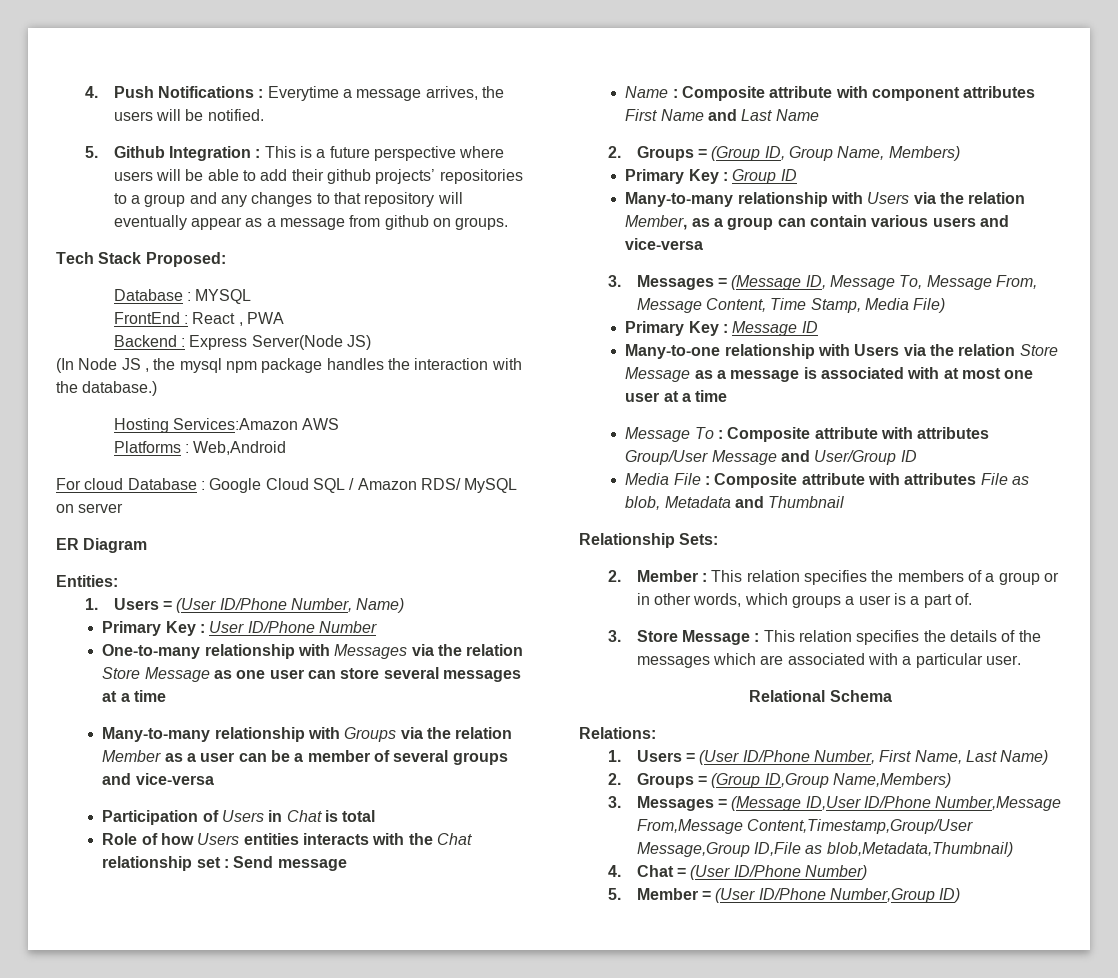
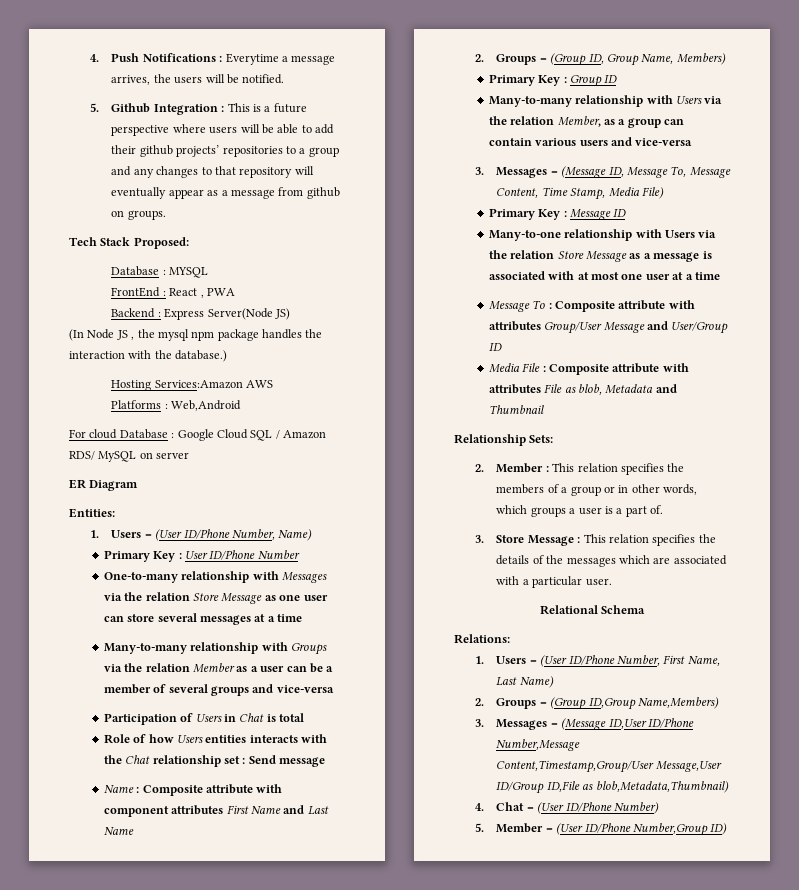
- 3. Messages = (Message ID, Message To, Message From, Message Content, Time Stamp, Media File)
+ 3. Messages = (Message ID, Message To, Message Content, Time Stamp, Media File)
- 3. Messages = (Message ID,User ID/Phone Number,Message From,Message Content,Timestamp,Group/User Message,Group ID,File as blob,Metadata,Thumbnail)
+ 3. Messages = (Message ID,User ID/Phone Number,Message Content,Timestamp,Group/User Message,User ID/Group ID,File as blob,Metadata,Thumbnail)

